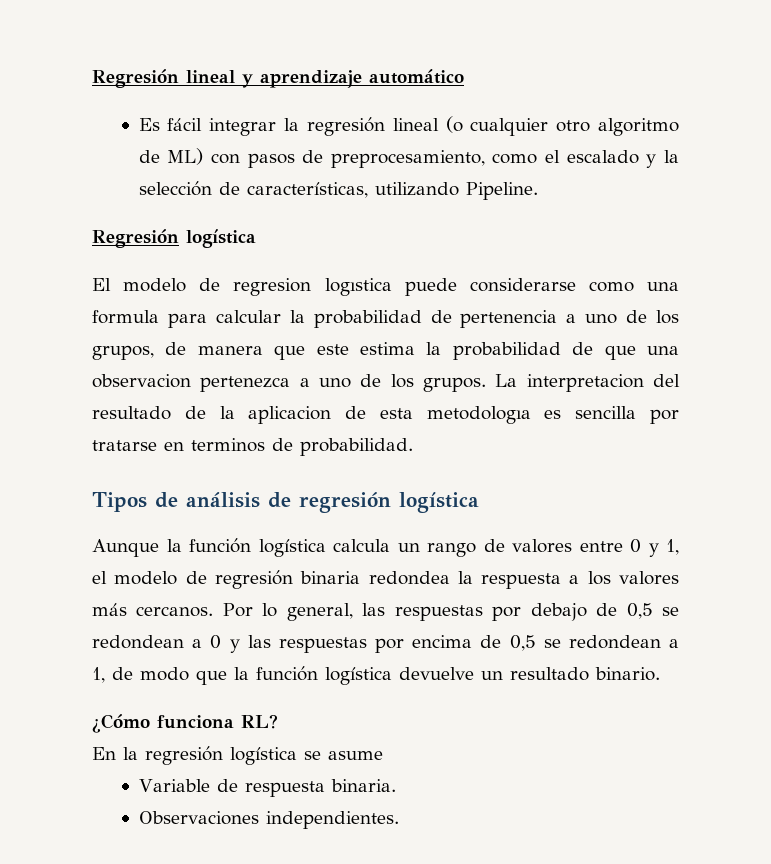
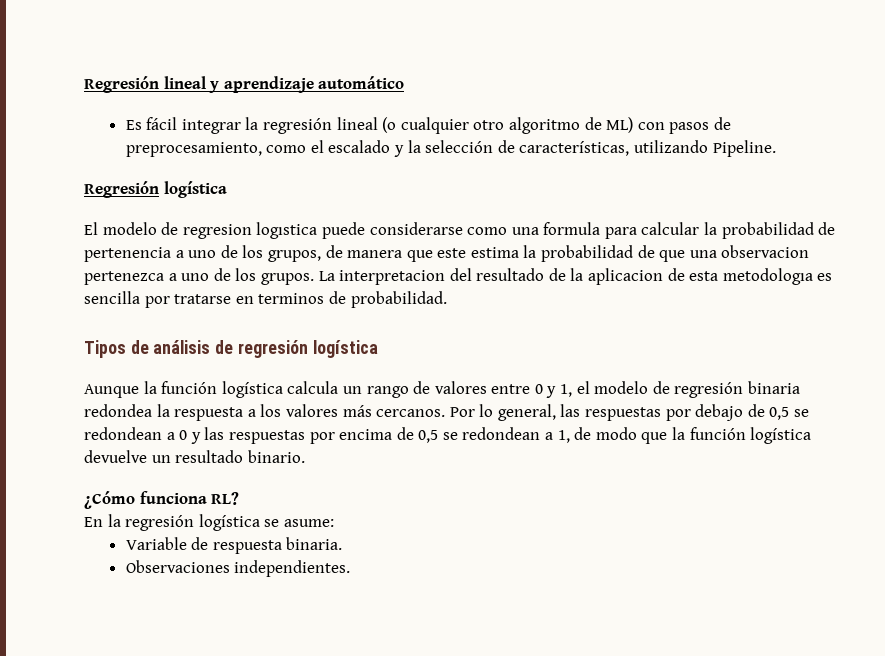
- En la regresión logística se asume
+ En la regresión logística se asume:

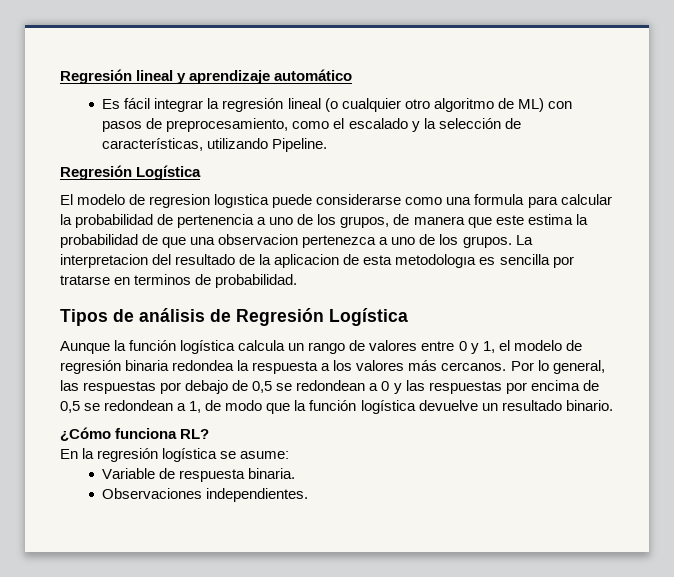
  Es fácil integrar la regresión lineal (o cualquier otro algoritmo de ML) con pasos de preprocesamiento, como el escalado y la selección de características, utilizando Pipeline.
- Regresión logística
+ Regresión Logística
- Tipos de análisis de regresión logística
+ Tipos de análisis de Regresión Logística

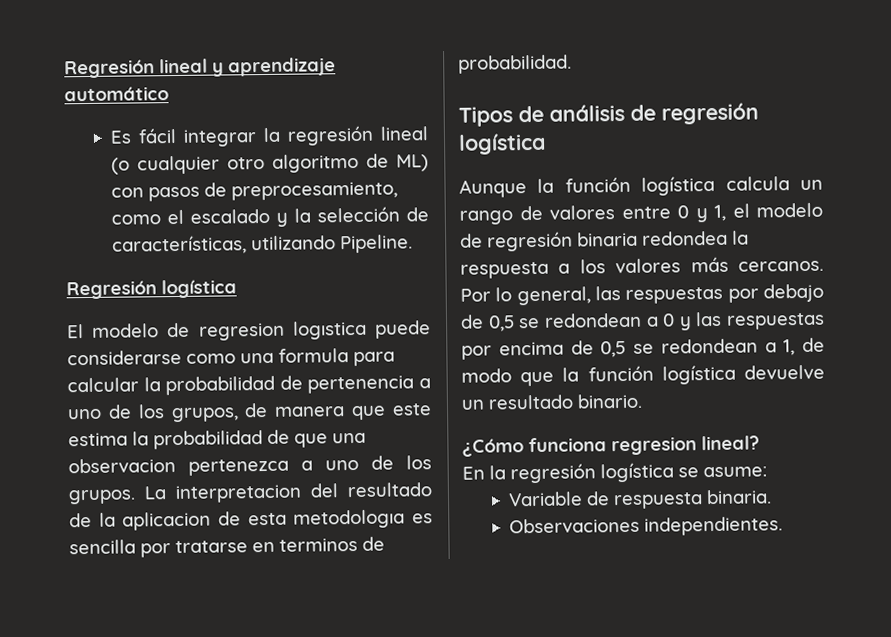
  Es fácil integrar la regresión lineal (o cualquier otro algoritmo de ML) con pasos de preprocesamiento, como el escalado y la selección de características, utilizando Pipeline.
- Regresión Logística
+ Regresión logística
- Tipos de análisis de Regresión Logística
+ Tipos de análisis de regresión logística
- ¿Cómo funciona RL?
+ ¿Cómo funciona regresion lineal?

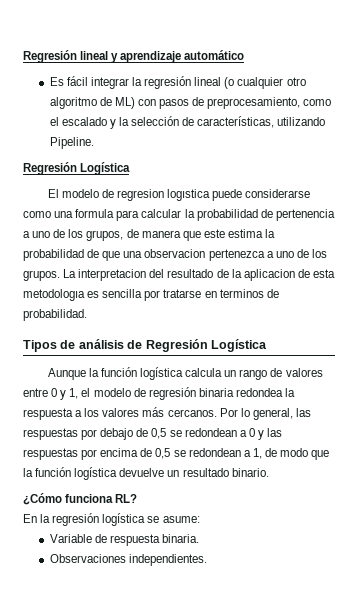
  Es fácil integrar la regresión lineal (o cualquier otro algoritmo de ML) con pasos de preprocesamiento, como el escalado y la selección de características, utilizando Pipeline.
- Regresión logística
+ Regresión Logística
- Tipos de análisis de regresión logística
+ Tipos de análisis de Regresión Logística
- ¿Cómo funciona regresion lineal?
+ ¿Cómo funciona RL?

